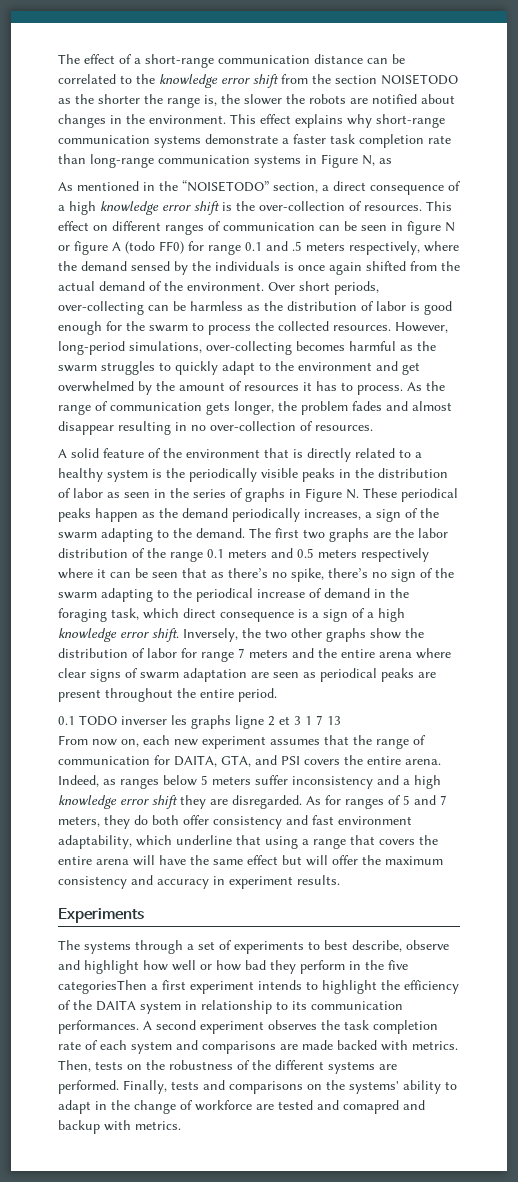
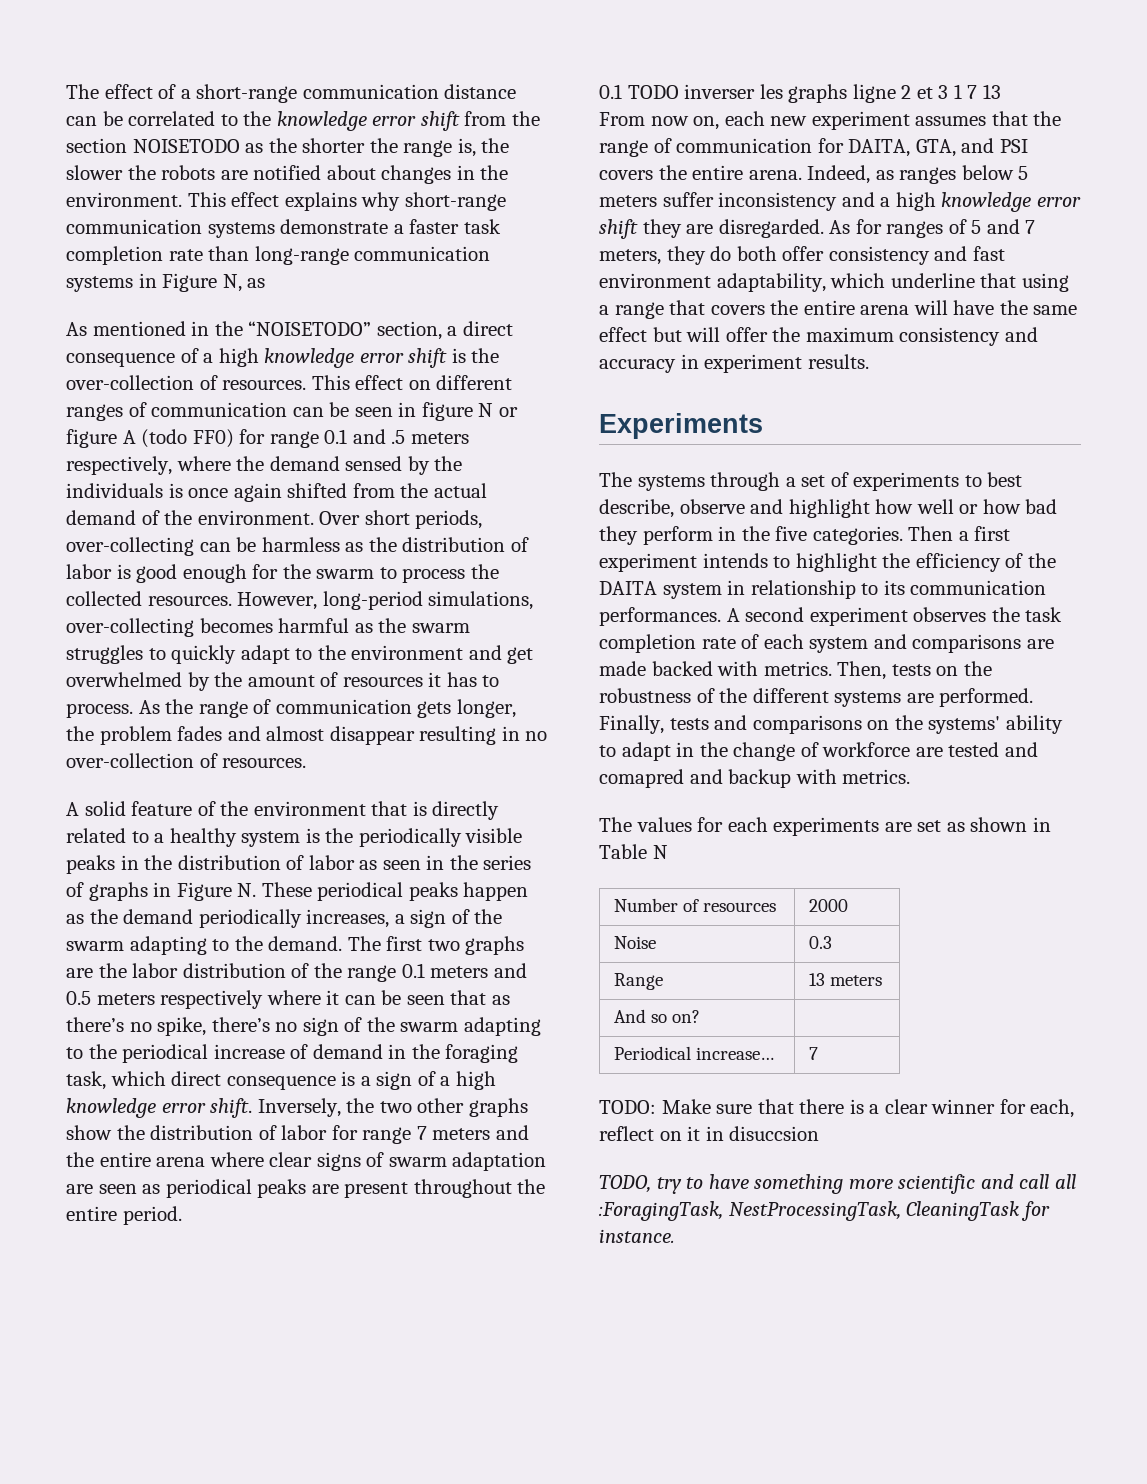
- The systems through a set of experiments to best describe, observe and highlight how well or how bad they perform in the five categoriesThen a first experiment intends to highlight the efficiency of the DAITA system in relationship to its communication performances.
+ The systems through a set of experiments to best describe, observe and highlight how well or how bad they perform in the five categories. Then a first experiment intends to highlight the efficiency of the DAITA system in relationship to its communication performances.
+ The values for each experiments are set as shown in Table N
+ Number of resources | 2000
+ Noise | 0.3
+ Range | 13 meters
+ And so on? |
+ Periodical increase… | 7
+ TODO: Make sure that there is a clear winner for each, reflect on it in disuccsion
+ TODO, try to have something more scientific and call all :ForagingTask, NestProcessingTask, CleaningTask for instance.

